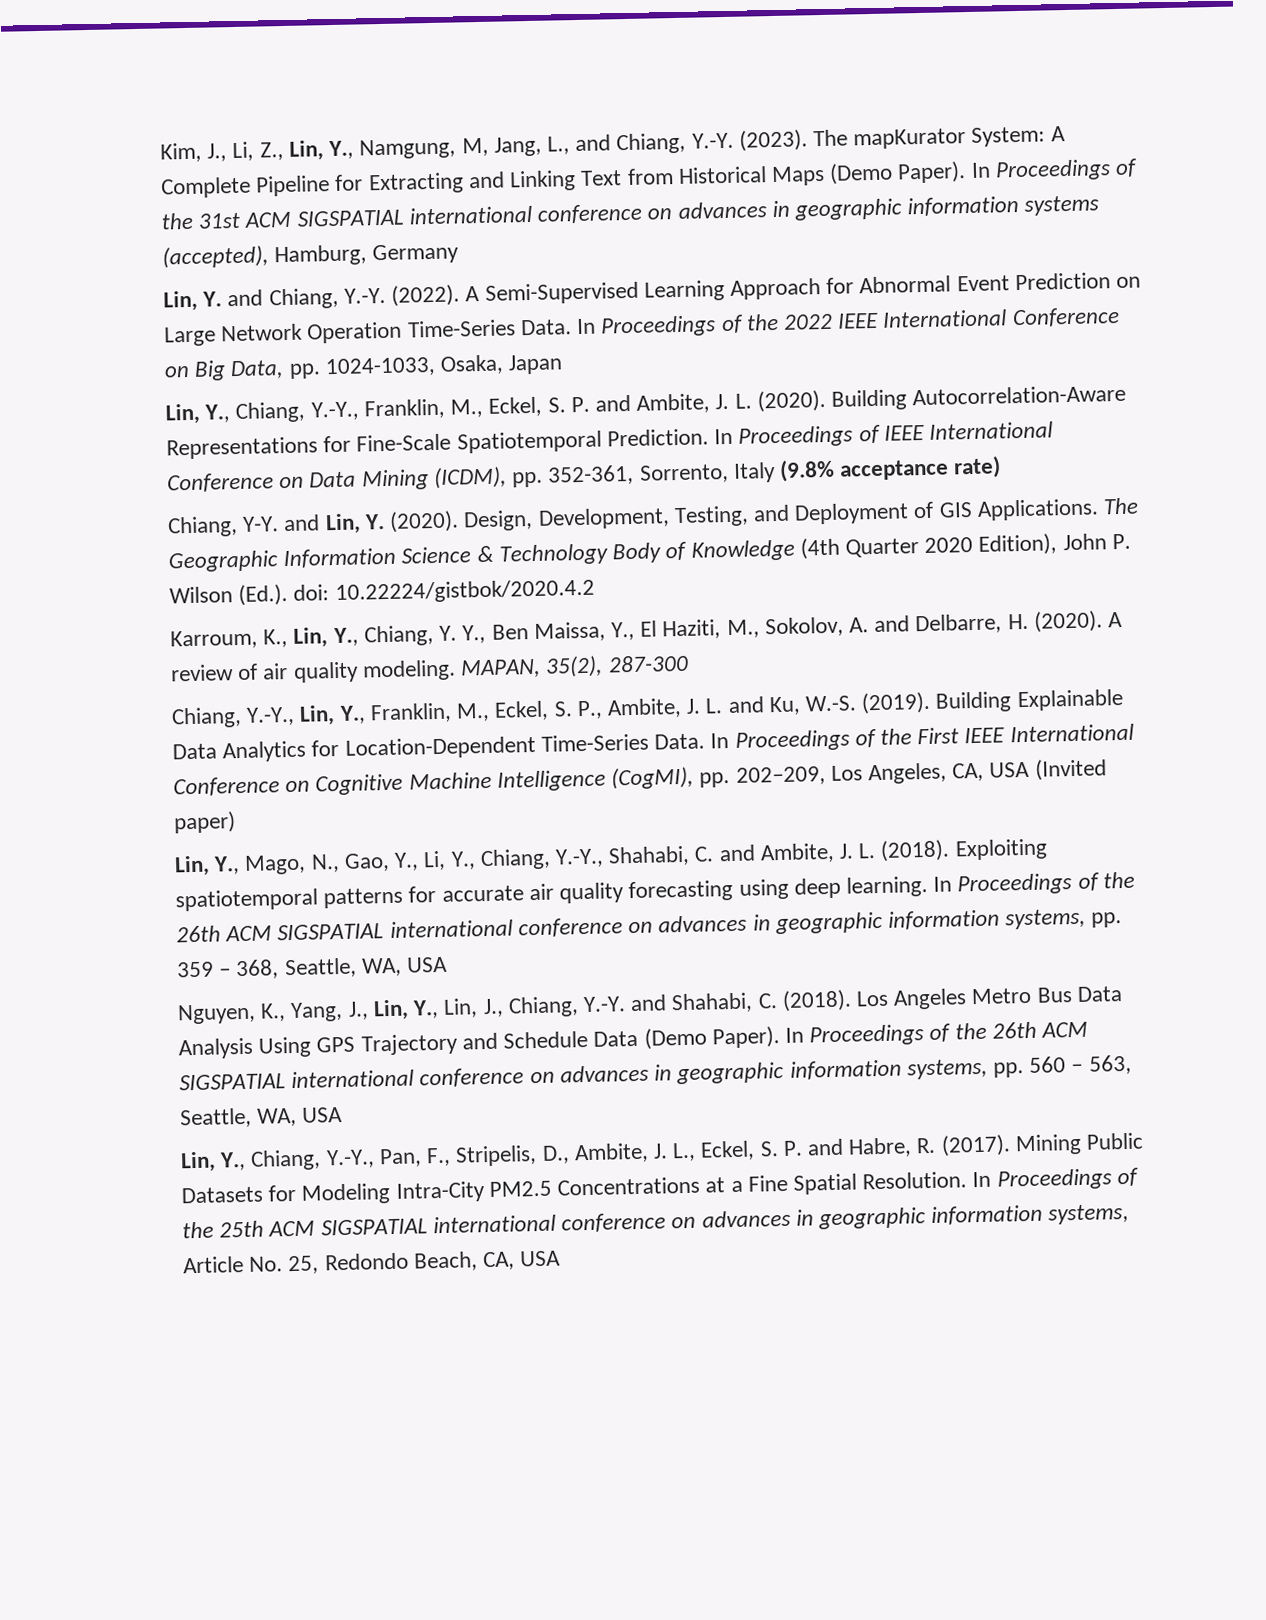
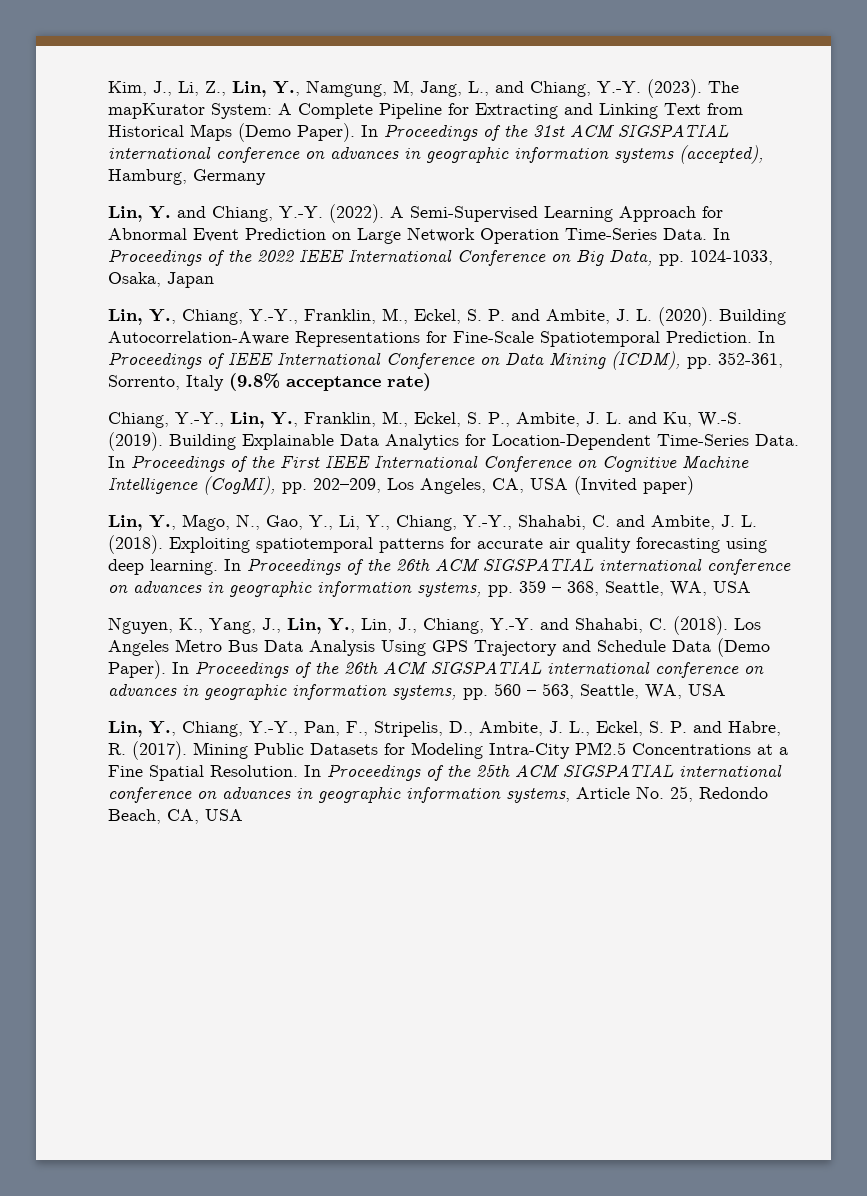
- Chiang, Y-Y. and Lin, Y. (2020). Design, Development, Testing, and Deployment of GIS Applications. The Geographic Information Science & Technology Body of Knowledge (4th Quarter 2020 Edition), John P. Wilson (Ed.). doi: 10.22224/gistbok/2020.4.2
- Karroum, K., Lin, Y., Chiang, Y. Y., Ben Maissa, Y., El Haziti, M., Sokolov, A. and Delbarre, H. (2020). A review of air quality modeling. MAPAN, 35(2), 287-300

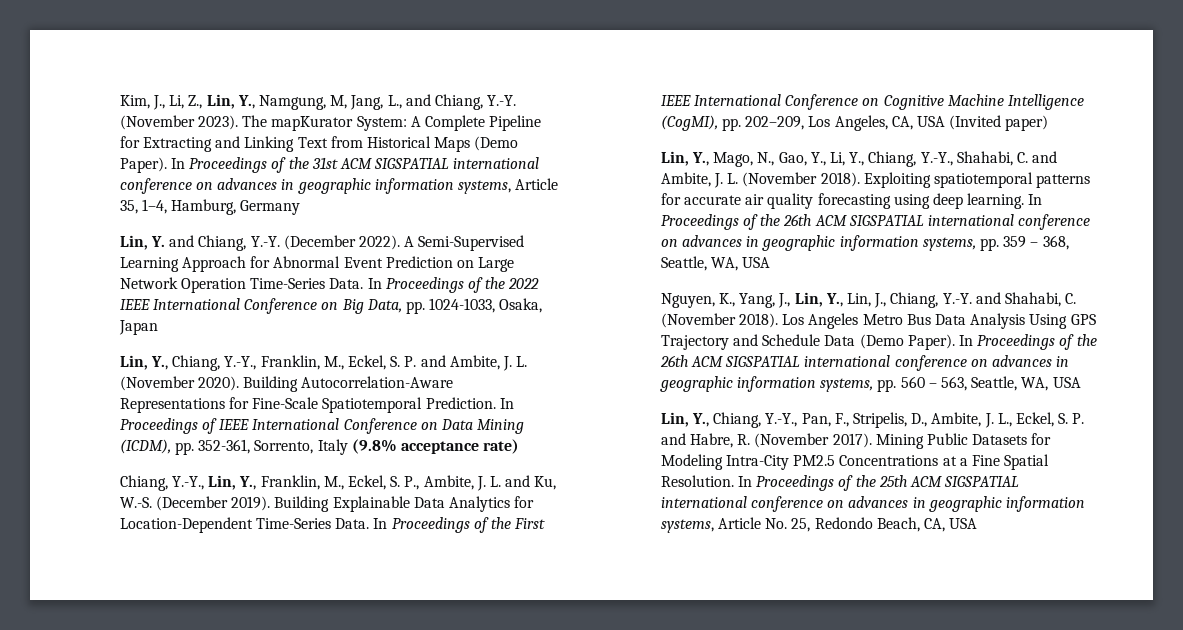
- Kim, J., Li, Z., Lin, Y., Namgung, M, Jang, L., and Chiang, Y.-Y. (2023).
+ Kim, J., Li, Z., Lin, Y., Namgung, M, Jang, L., and Chiang, Y.-Y. (November 2023).
- In Proceedings of the 31st ACM SIGSPATIAL international conference on advances in geographic information systems (accepted), Hamburg, Germany
+ In Proceedings of the 31st ACM SIGSPATIAL international conference on advances in geographic information systems, Article 35, 1–4, Hamburg, Germany
- Lin, Y. and Chiang, Y.-Y. (2022).
+ Lin, Y. and Chiang, Y.-Y. (December 2022).
- Lin, Y., Chiang, Y.-Y., Franklin, M., Eckel, S. P. and Ambite, J. L. (2020).
+ Lin, Y., Chiang, Y.-Y., Franklin, M., Eckel, S. P. and Ambite, J. L. (November 2020).
- Chiang, Y.-Y., Lin, Y., Franklin, M., Eckel, S. P., Ambite, J. L. and Ku, W.-S. (2019).
+ Chiang, Y.-Y., Lin, Y., Franklin, M., Eckel, S. P., Ambite, J. L. and Ku, W.-S. (December 2019).
- Lin, Y., Mago, N., Gao, Y., Li, Y., Chiang, Y.-Y., Shahabi, C. and Ambite, J. L. (2018).
+ Lin, Y., Mago, N., Gao, Y., Li, Y., Chiang, Y.-Y., Shahabi, C. and Ambite, J. L. (November 2018).
- Nguyen, K., Yang, J., Lin, Y., Lin, J., Chiang, Y.-Y. and Shahabi, C. (2018).
+ Nguyen, K., Yang, J., Lin, Y., Lin, J., Chiang, Y.-Y. and Shahabi, C. (November 2018).
- Lin, Y., Chiang, Y.-Y., Pan, F., Stripelis, D., Ambite, J. L., Eckel, S. P. and Habre, R. (2017).
+ Lin, Y., Chiang, Y.-Y., Pan, F., Stripelis, D., Ambite, J. L., Eckel, S. P. and Habre, R. (November 2017).

